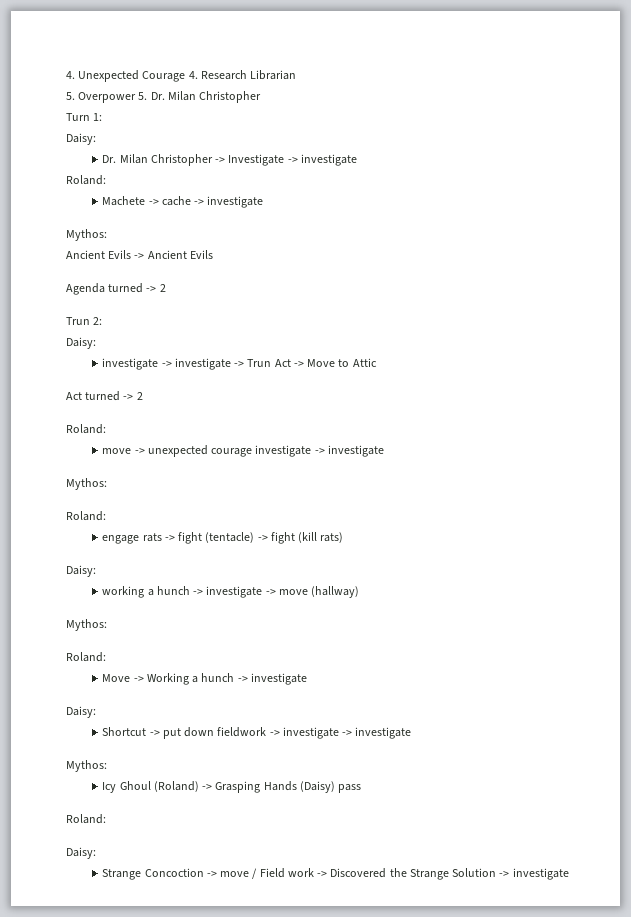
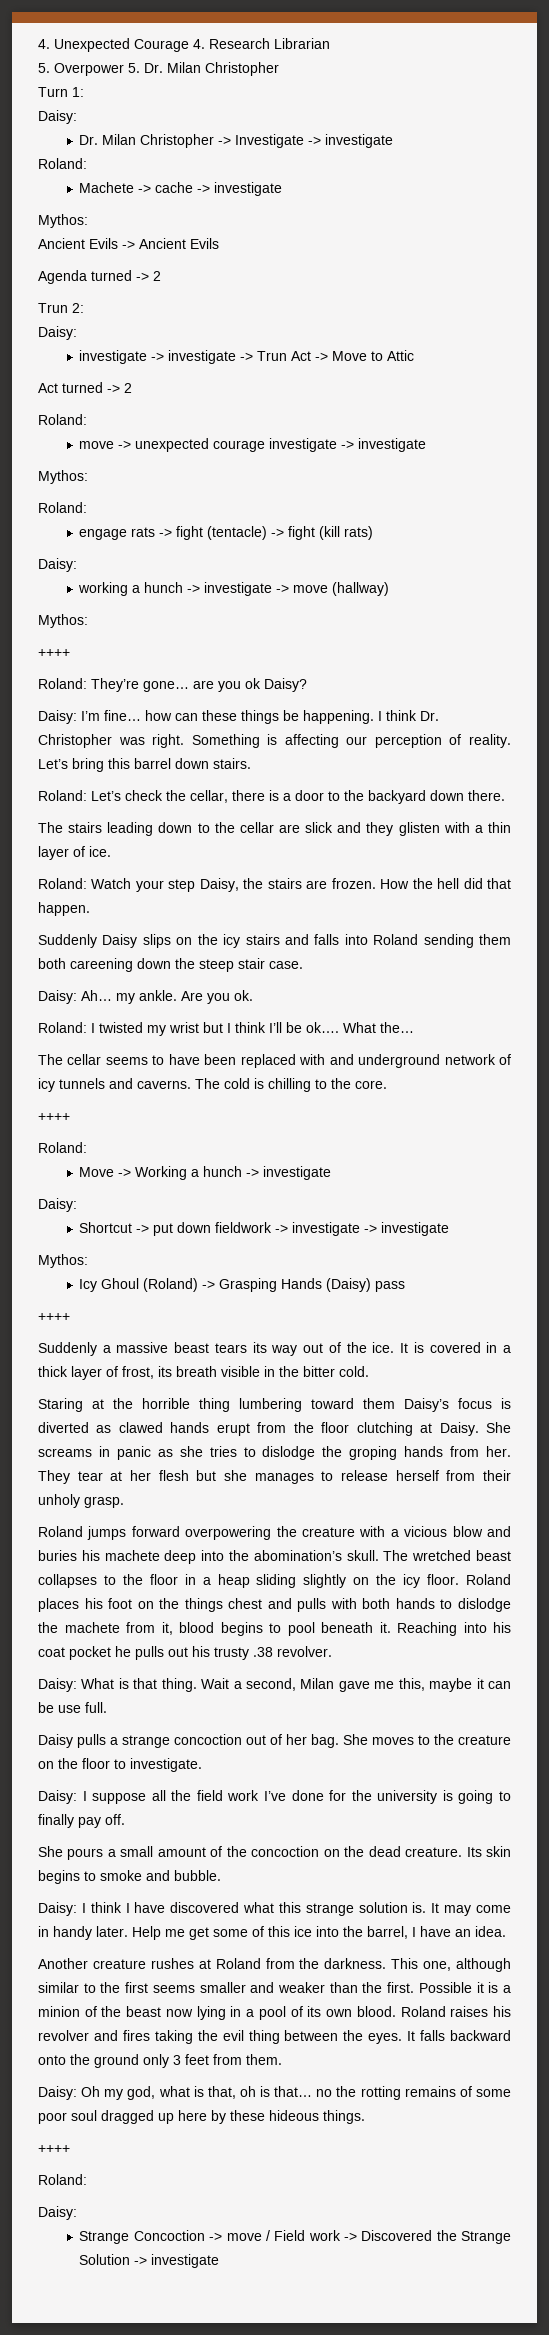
  working a hunch -> investigate -> move (hallway)
  Mythos:
+ ++++
+ Roland: They’re gone… are you ok Daisy?
+ Daisy: I’m fine… how can these things be happening. I think Dr. Christopher was right. Something is affecting our perception of reality. Let’s bring this barrel down stairs.
+ Roland: Let’s check the cellar, there is a door to the backyard down there.
+ The stairs leading down to the cellar are slick and they glisten with a thin layer of ice.
+ Roland: Watch your step Daisy, the stairs are frozen. How the hell did that happen.
+ Suddenly Daisy slips on the icy stairs and falls into Roland sending them both careening down the steep stair case.
+ Daisy: Ah… my ankle. Are you ok.
+ Roland: I twisted my wrist but I think I’ll be ok…. What the…
+ The cellar seems to have been replaced with and underground network of icy tunnels and caverns. The cold is chilling to the core.
+ ++++
  Icy Ghoul (Roland) -> Grasping Hands (Daisy) pass
+ ++++
+ Suddenly a massive beast tears its way out of the ice. It is covered in a thick layer of frost, its breath visible in the bitter cold.
+ Staring at the horrible thing lumbering toward them Daisy’s focus is diverted as clawed hands erupt from the floor clutching at Daisy. She screams in panic as she tries to dislodge the groping hands from her. They tear at her flesh but she manages to release herself from their unholy grasp.
+ Roland jumps forward overpowering the creature with a vicious blow and buries his machete deep into the abomination’s skull. The wretched beast collapses to the floor in a heap sliding slightly on the icy floor. Roland places his foot on the things chest and pulls with both hands to dislodge the machete from it, blood begins to pool beneath it. Reaching into his coat pocket he pulls out his trusty .38 revolver.
+ Daisy: What is that thing. Wait a second, Milan gave me this, maybe it can be use full.
+ Daisy pulls a strange concoction out of her bag. She moves to the creature on the floor to investigate.
+ Daisy: I suppose all the field work I’ve done for the university is going to finally pay off.
+ She pours a small amount of the concoction on the dead creature. Its skin begins to smoke and bubble.
+ Daisy: I think I have discovered what this strange solution is. It may come in handy later. Help me get some of this ice into the barrel, I have an idea.
+ Another creature rushes at Roland from the darkness. This one, although similar to the first seems smaller and weaker than the first. Possible it is a minion of the beast now lying in a pool of its own blood. Roland raises his revolver and fires taking the evil thing between the eyes. It falls backward onto the ground only 3 feet from them.
+ Daisy: Oh my god, what is that, oh is that… no the rotting remains of some poor soul dragged up here by these hideous things.
+ ++++

